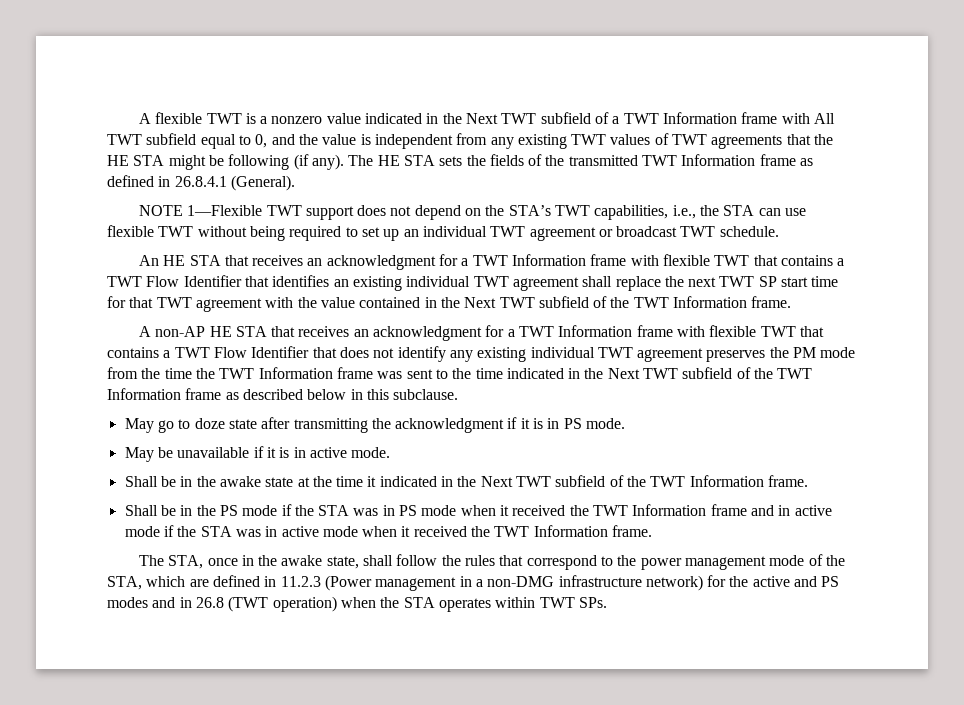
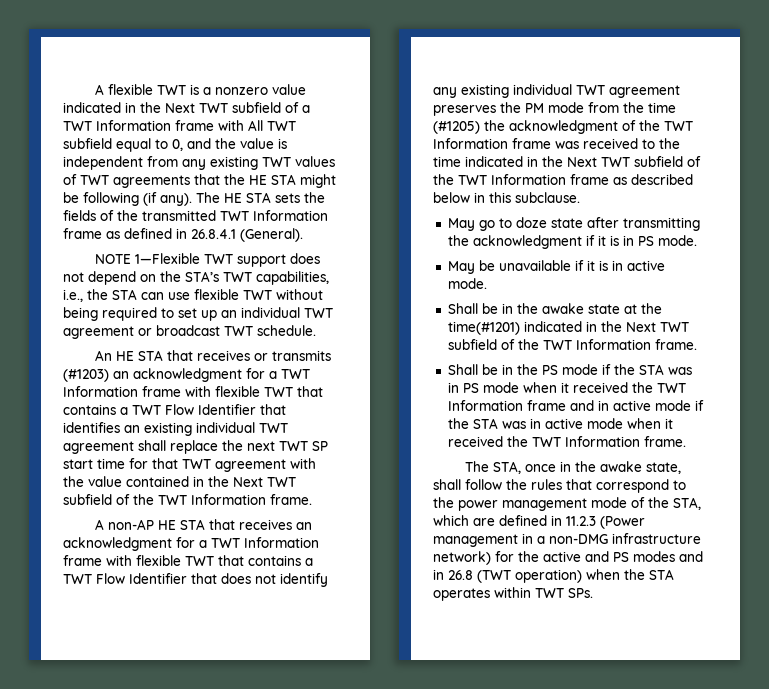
- An HE STA that receives an acknowledgment for a TWT Information frame with flexible TWT that contains a TWT Flow Identifier that identifies an existing individual TWT agreement shall replace the next TWT SP start time for that TWT agreement with the value contained in the Next TWT subfield of the TWT Information frame.
+ An HE STA that receives or transmits (#1203) an acknowledgment for a TWT Information frame with flexible TWT that contains a TWT Flow Identifier that identifies an existing individual TWT agreement shall replace the next TWT SP start time for that TWT agreement with the value contained in the Next TWT subfield of the TWT Information frame.
- A non-AP HE STA that receives an acknowledgment for a TWT Information frame with flexible TWT that contains a TWT Flow Identifier that does not identify any existing individual TWT agreement preserves the PM mode from the time the TWT Information frame was sent to the time indicated in the Next TWT subfield of the TWT Information frame as described below in this subclause.
+ A non-AP HE STA that receives an acknowledgment for a TWT Information frame with flexible TWT that contains a TWT Flow Identifier that does not identify any existing individual TWT agreement preserves the PM mode from the time (#1205) the acknowledgment of the TWT Information frame was received to the time indicated in the Next TWT subfield of the TWT Information frame as described below in this subclause.
- Shall be in the awake state at the time it indicated in the Next TWT subfield of the TWT Information frame.
+ Shall be in the awake state at the time(#1201) indicated in the Next TWT subfield of the TWT Information frame.

